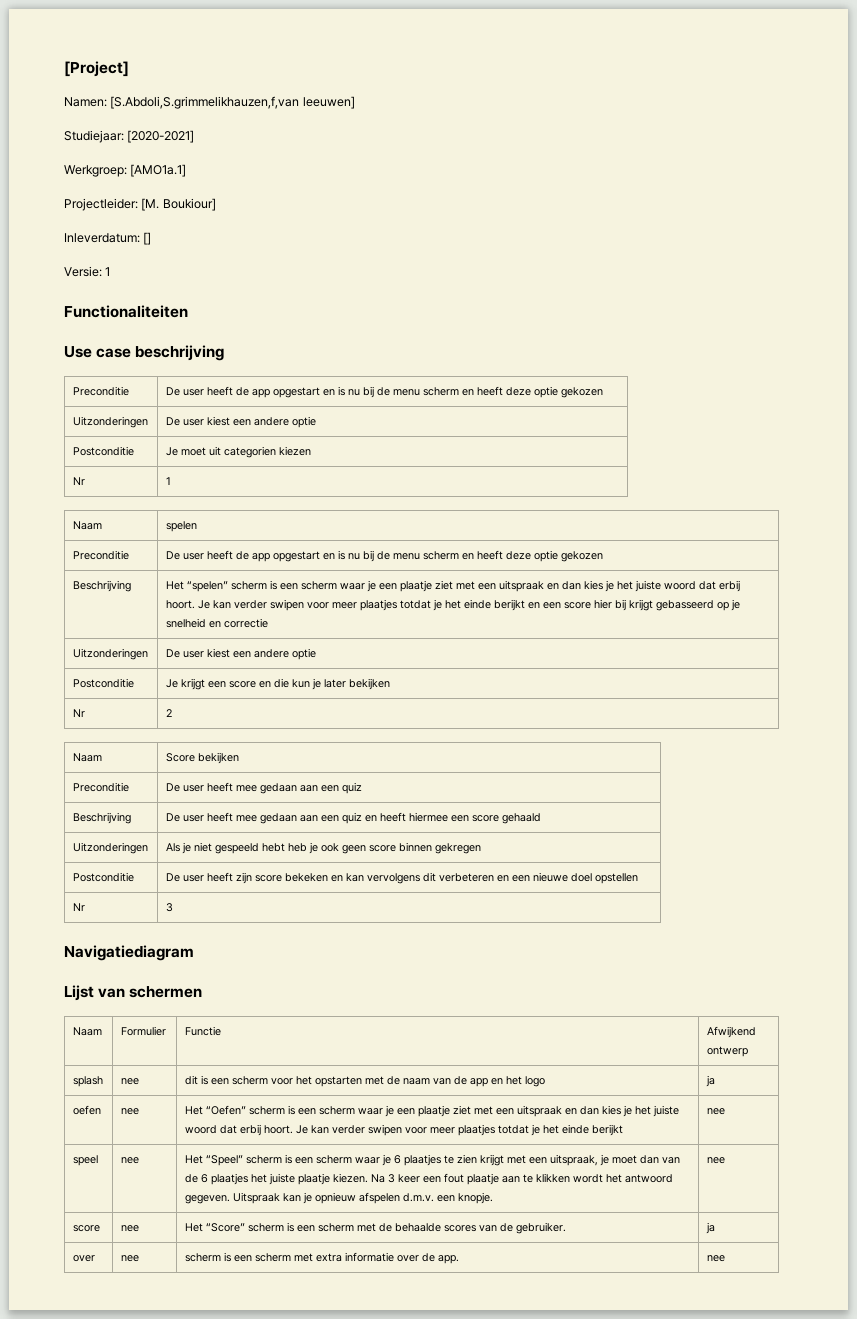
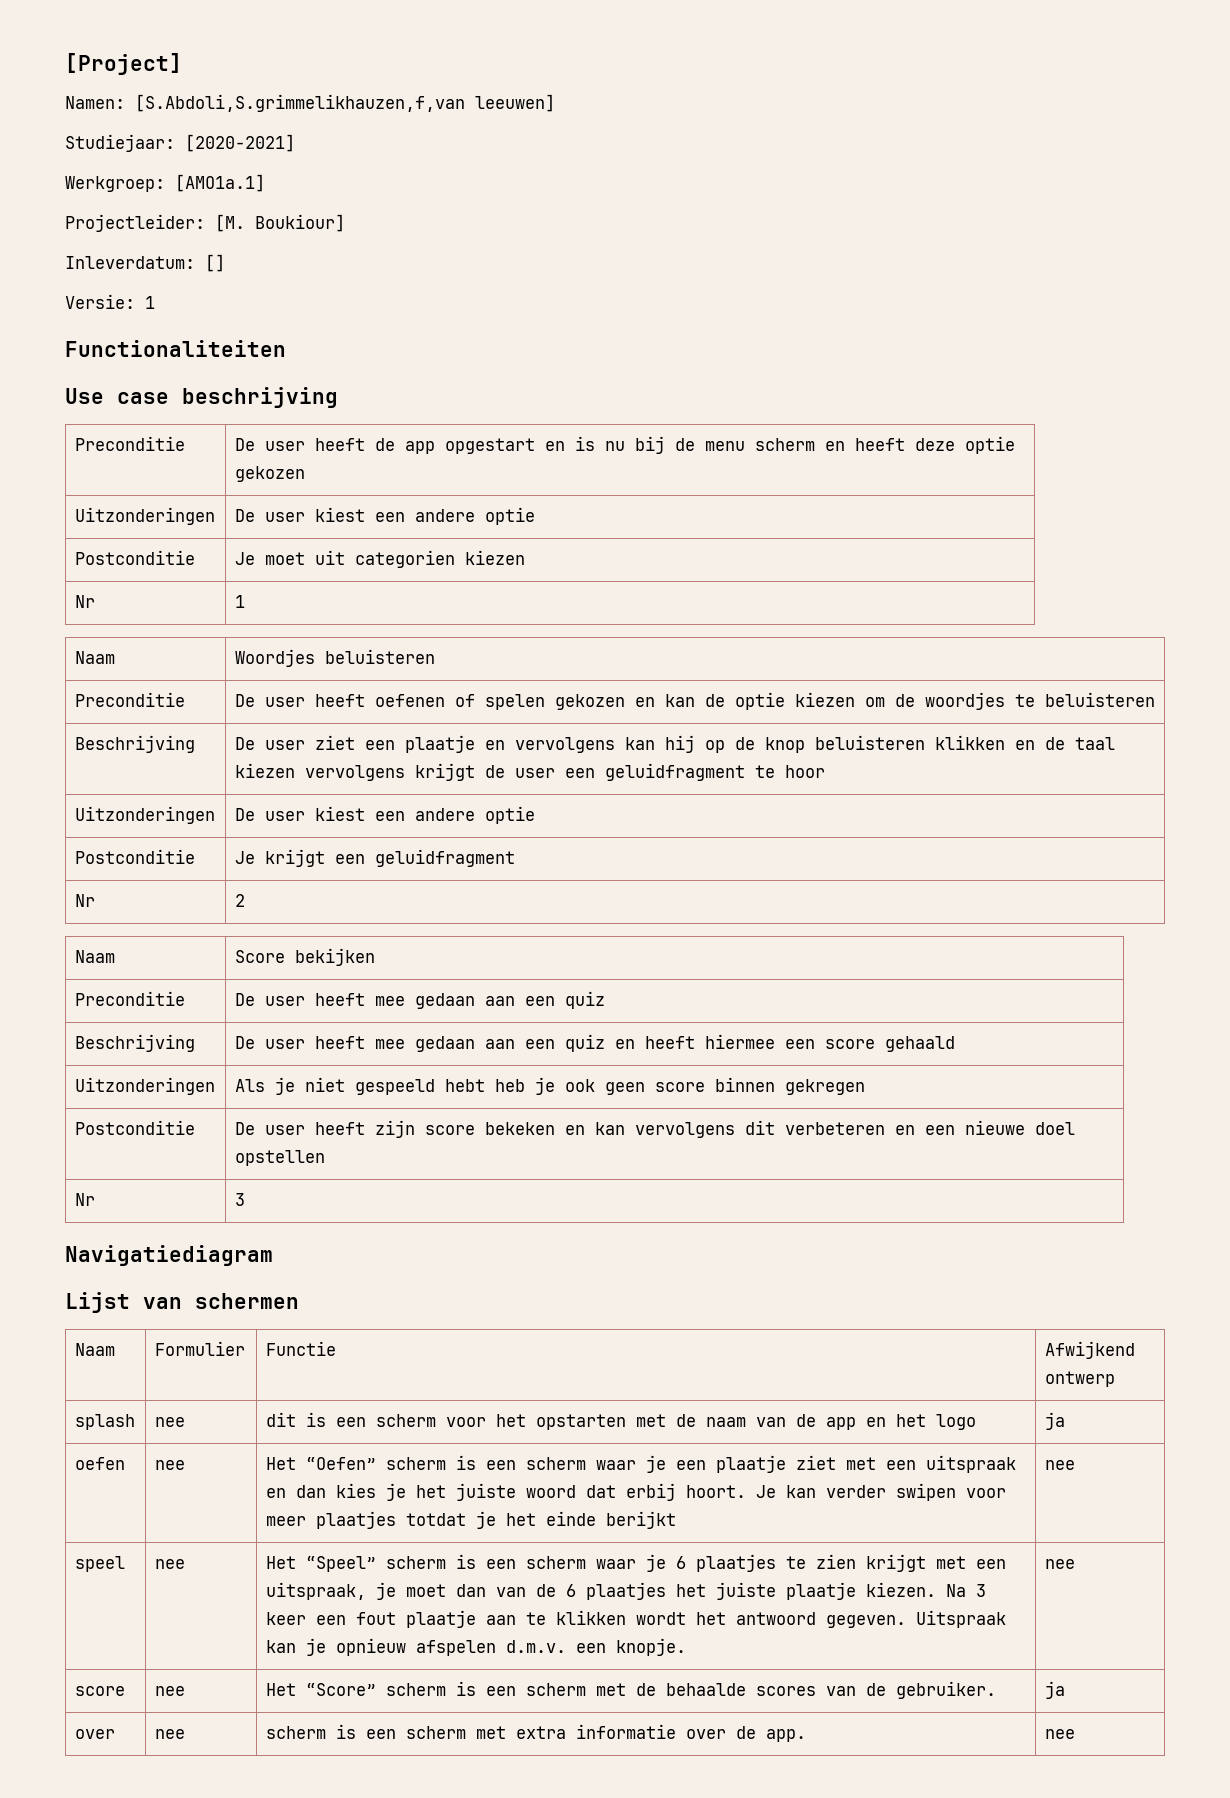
- Naam | spelen
- Preconditie | De user heeft de app opgestart en is nu bij de menu scherm en heeft deze optie gekozen
- Beschrijving | Het “spelen” scherm is een scherm waar je een plaatje ziet met een uitspraak en dan kies je het juiste woord dat erbij hoort. Je kan verder swipen voor meer plaatjes totdat je het einde berijkt en een score hier bij krijgt gebasseerd op je snelheid en correctie
+ Naam | Woordjes beluisteren
+ Preconditie | De user heeft oefenen of spelen gekozen en kan de optie kiezen om de woordjes te beluisteren
+ Beschrijving | De user ziet een plaatje en vervolgens kan hij op de knop beluisteren klikken en de taal kiezen vervolgens krijgt de user een geluidfragment te hoor
- Postconditie | Je krijgt een score en die kun je later bekijken
+ Postconditie | Je krijgt een geluidfragment

